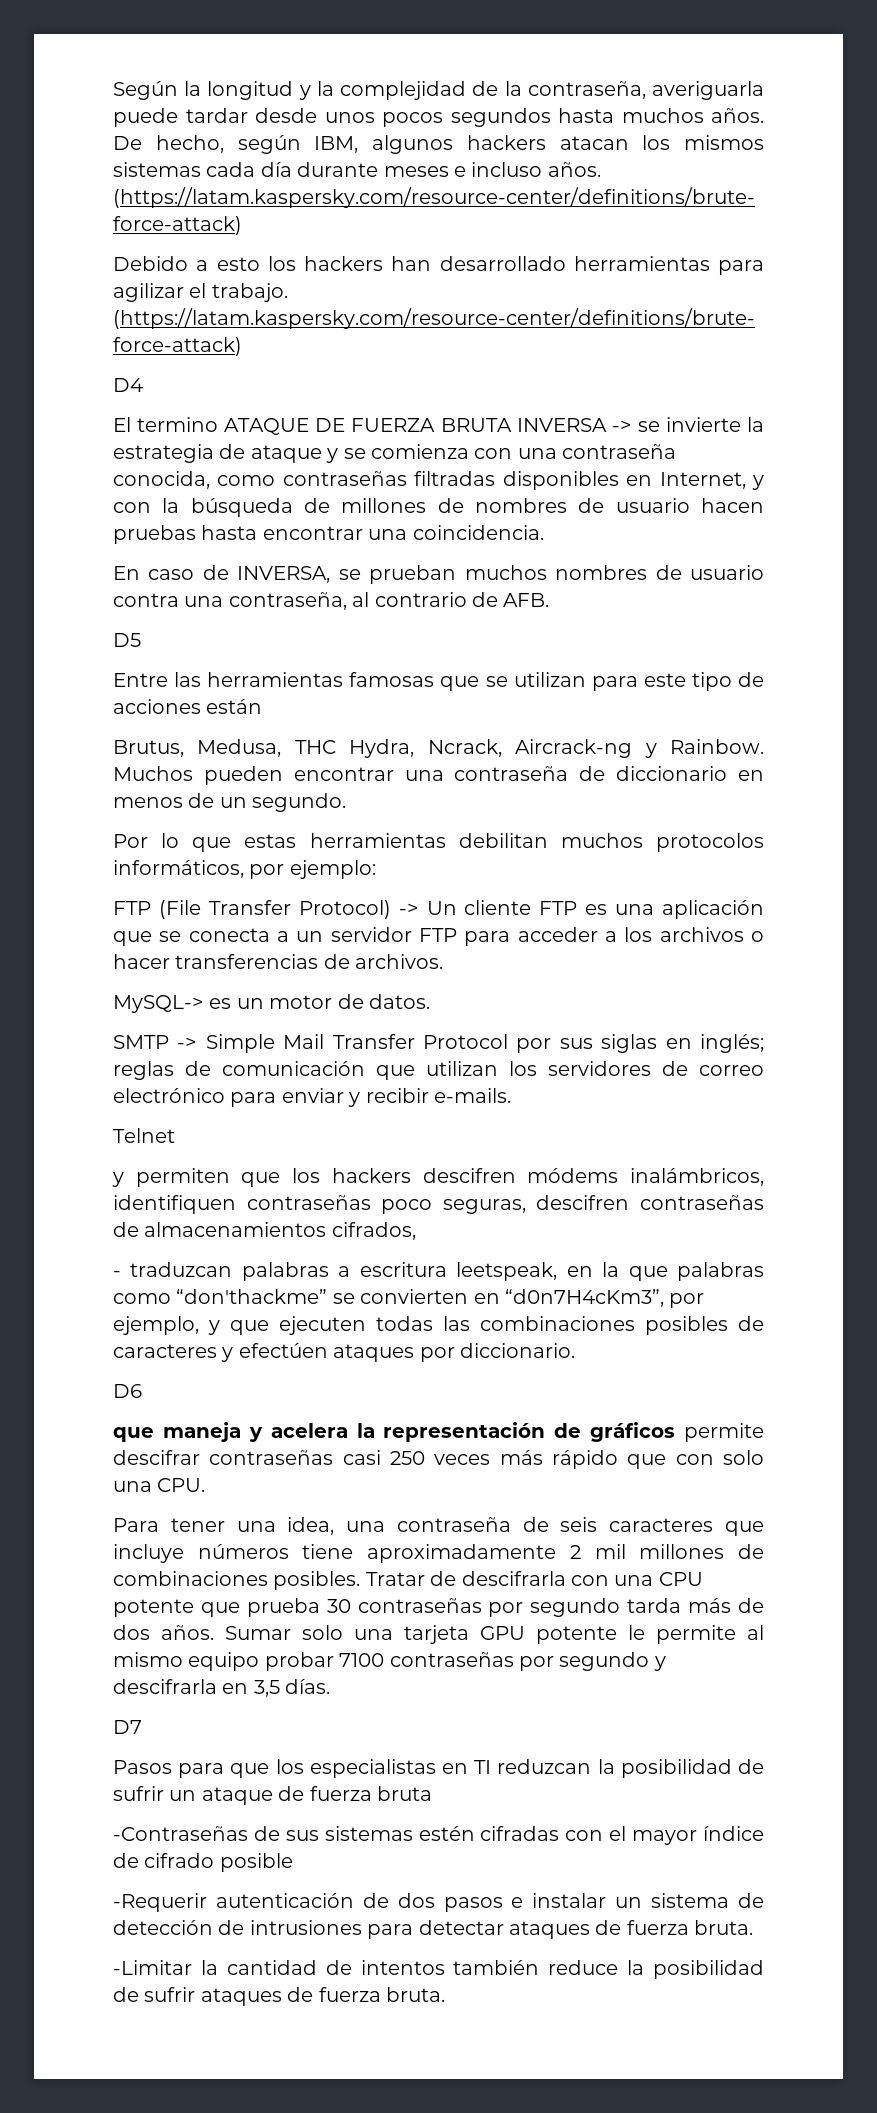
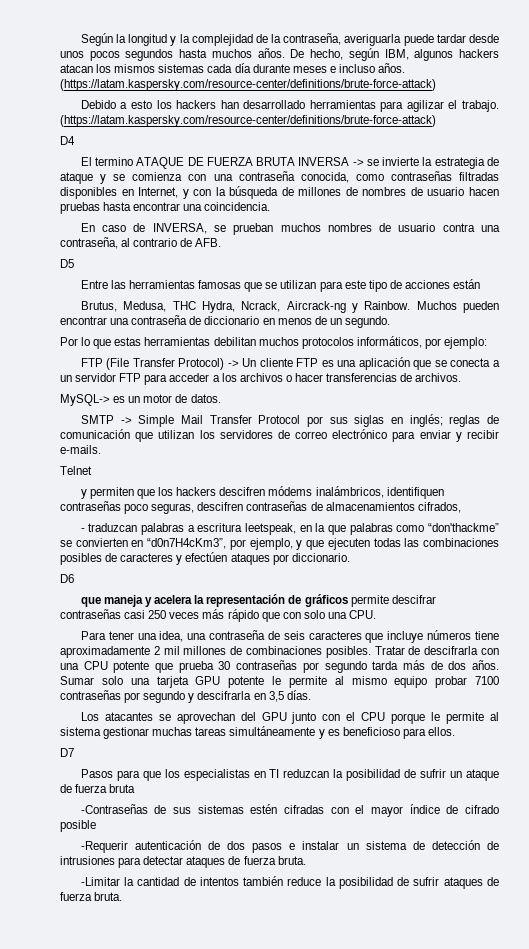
+ Los atacantes se aprovechan del GPU junto con el CPU porque le permite al sistema gestionar muchas tareas simultáneamente y es beneficioso para ellos.

